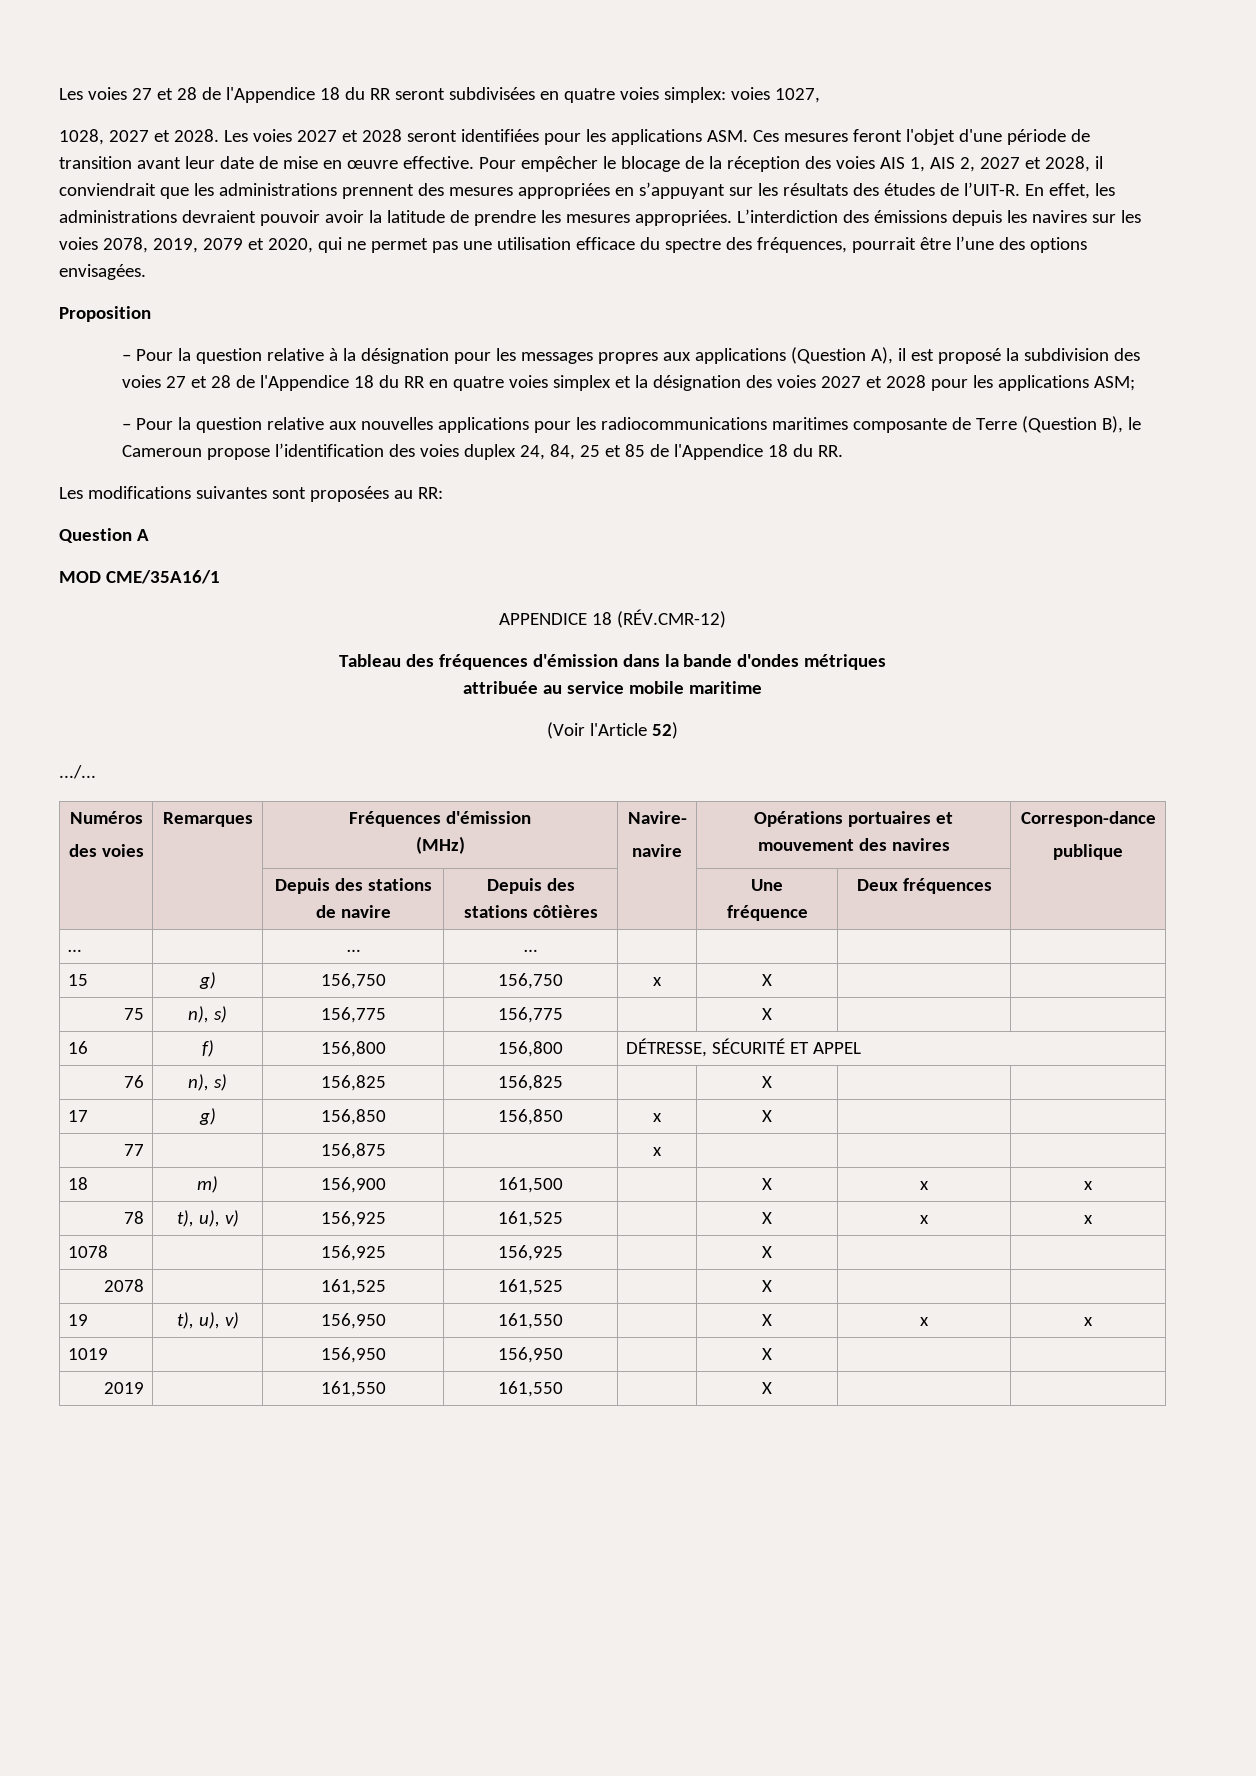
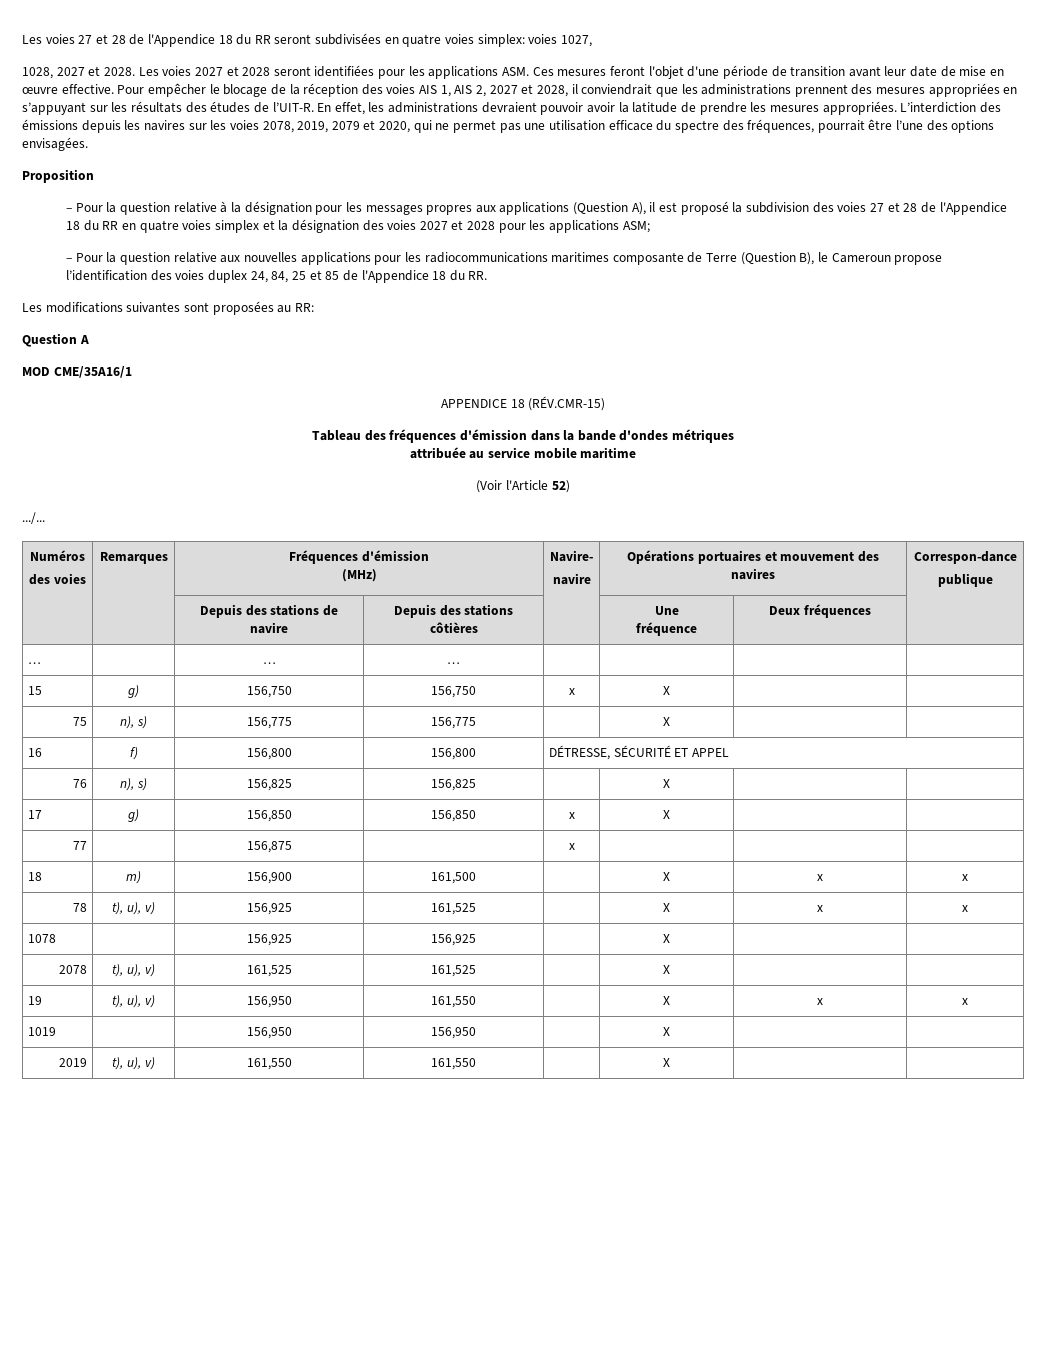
- APPENDICE 18 (RÉV.CMR-12)
+ APPENDICE 18 (RÉV.CMR-15)
- 2078 | | 161,525 | 161,525 | | X | |
+ 2078 | t), u), v) | 161,525 | 161,525 | | X | |
- 2019 | | 161,550 | 161,550 | | X | |
+ 2019 | t), u), v) | 161,550 | 161,550 | | X | |

